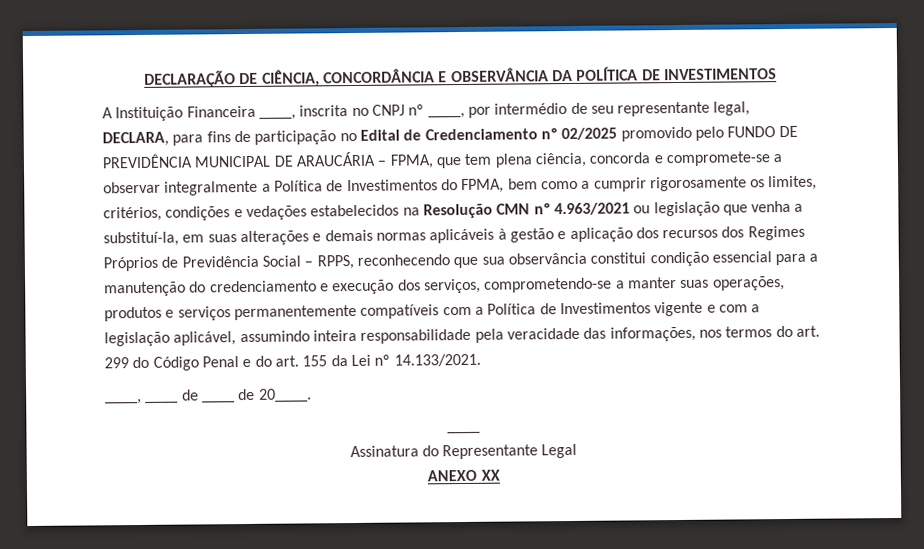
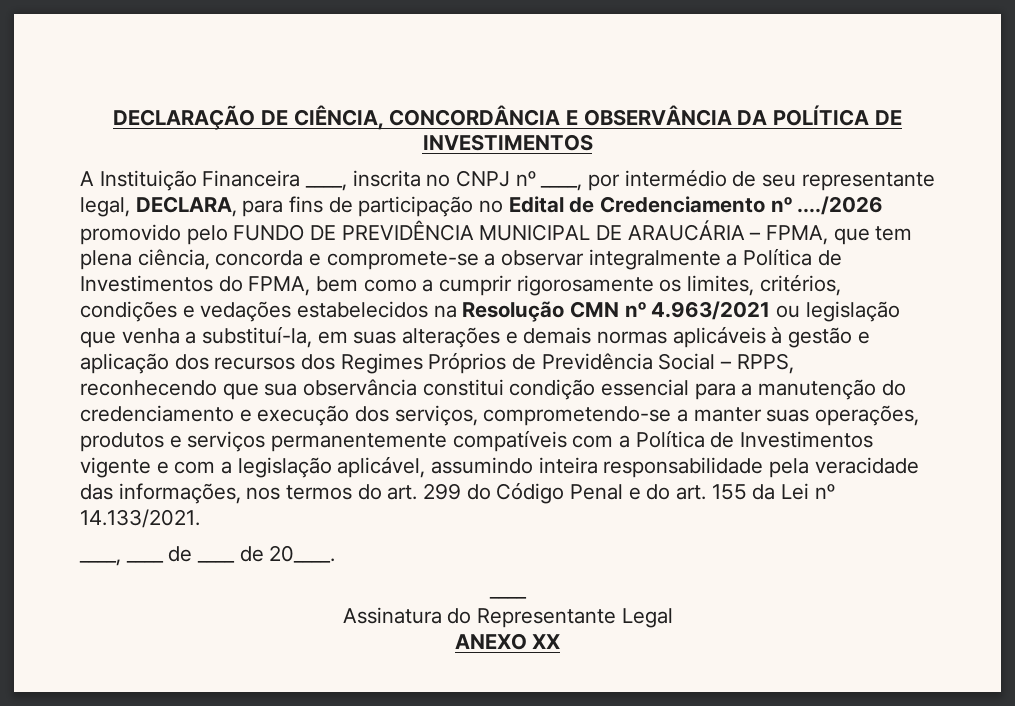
- A Instituição Financeira ____, inscrita no CNPJ nº ____, por intermédio de seu representante legal, DECLARA, para fins de participação no Edital de Credenciamento nº 02/2025 promovido pelo FUNDO DE PREVIDÊNCIA MUNICIPAL DE ARAUCÁRIA – FPMA, que tem plena ciência, concorda e compromete-se a observar integralmente a Política de Investimentos do FPMA, bem como a cumprir rigorosamente os limites, critérios, condições e vedações estabelecidos na Resolução CMN nº 4.963/2021 ou legislação que venha a substituí-la, em suas alterações e demais normas aplicáveis à gestão e aplicação dos recursos dos Regimes Próprios de Previdência Social – RPPS, reconhecendo que sua observância constitui condição essencial para a manutenção do credenciamento e execução dos serviços, comprometendo-se a manter suas operações, produtos e serviços permanentemente compatíveis com a Política de Investimentos vigente e com a legislação aplicável, assumindo inteira responsabilidade pela veracidade das informações, nos termos do art. 299 do Código Penal e do art. 155 da Lei nº 14.133/2021.
+ A Instituição Financeira ____, inscrita no CNPJ nº ____, por intermédio de seu representante legal, DECLARA, para fins de participação no Edital de Credenciamento nº ..../2026 promovido pelo FUNDO DE PREVIDÊNCIA MUNICIPAL DE ARAUCÁRIA – FPMA, que tem plena ciência, concorda e compromete-se a observar integralmente a Política de Investimentos do FPMA, bem como a cumprir rigorosamente os limites, critérios, condições e vedações estabelecidos na Resolução CMN nº 4.963/2021 ou legislação que venha a substituí-la, em suas alterações e demais normas aplicáveis à gestão e aplicação dos recursos dos Regimes Próprios de Previdência Social – RPPS, reconhecendo que sua observância constitui condição essencial para a manutenção do credenciamento e execução dos serviços, comprometendo-se a manter suas operações, produtos e serviços permanentemente compatíveis com a Política de Investimentos vigente e com a legislação aplicável, assumindo inteira responsabilidade pela veracidade das informações, nos termos do art. 299 do Código Penal e do art. 155 da Lei nº 14.133/2021.

